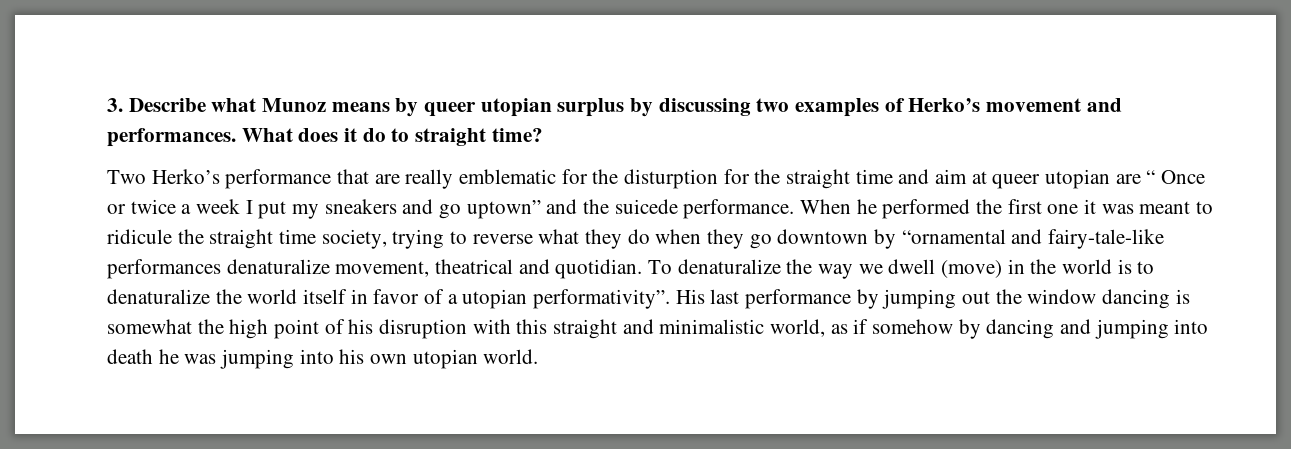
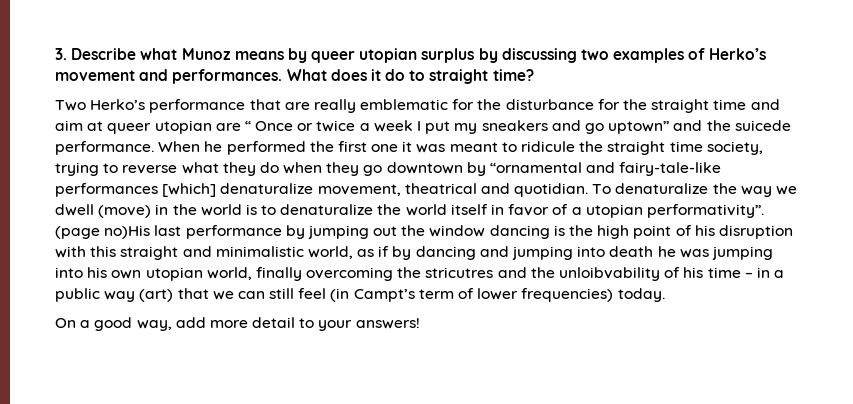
- Two Herko’s performance that are really emblematic for the disturption for the straight time and aim at queer utopian are “ Once or twice a week I put my sneakers and go uptown” and the suicede performance.
+ Two Herko’s performance that are really emblematic for the disturbance for the straight time and aim at queer utopian are “ Once or twice a week I put my sneakers and go uptown” and the suicede performance.
- When he performed the first one it was meant to ridicule the straight time society, trying to reverse what they do when they go downtown by “ornamental and fairy-tale-like performances denaturalize movement, theatrical and quotidian.
+ When he performed the first one it was meant to ridicule the straight time society, trying to reverse what they do when they go downtown by “ornamental and fairy-tale-like performances [which] denaturalize movement, theatrical and quotidian.
- His last performance by jumping out the window dancing is somewhat the high point of his disruption with this straight and minimalistic world, as if somehow by dancing and jumping into death he was jumping into his own utopian world.
+ (page no)His last performance by jumping out the window dancing is the high point of his disruption with this straight and minimalistic world, as if by dancing and jumping into death he was jumping into his own utopian world, finally overcoming the stricutres and the unloibvability of his time – in a public way (art) that we can still feel (in Campt’s term of lower frequencies) today.
+ On a good way, add more detail to your answers!

